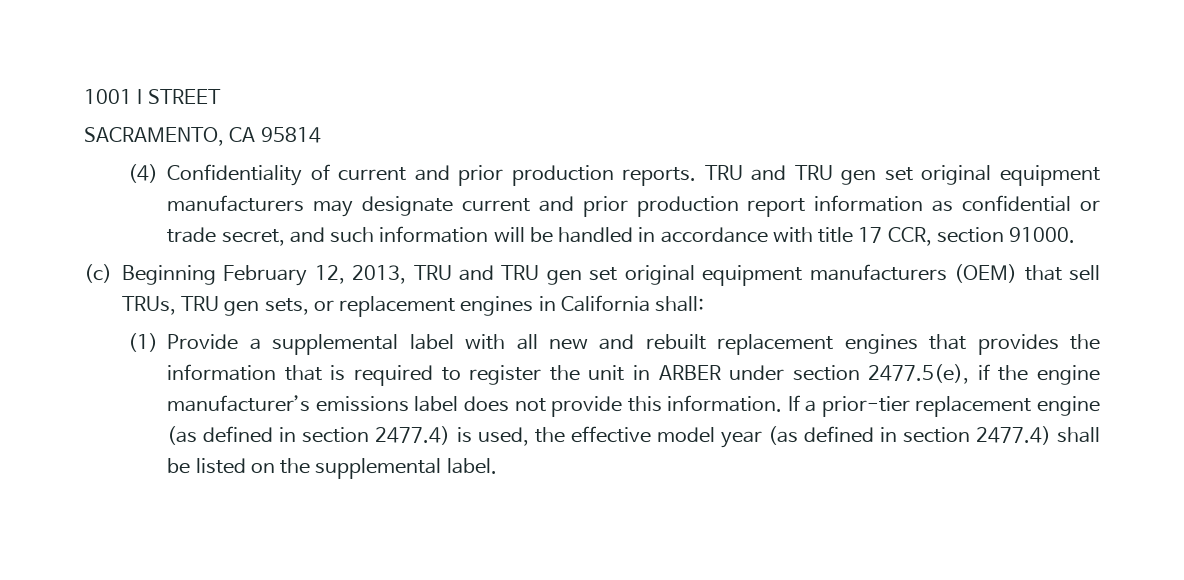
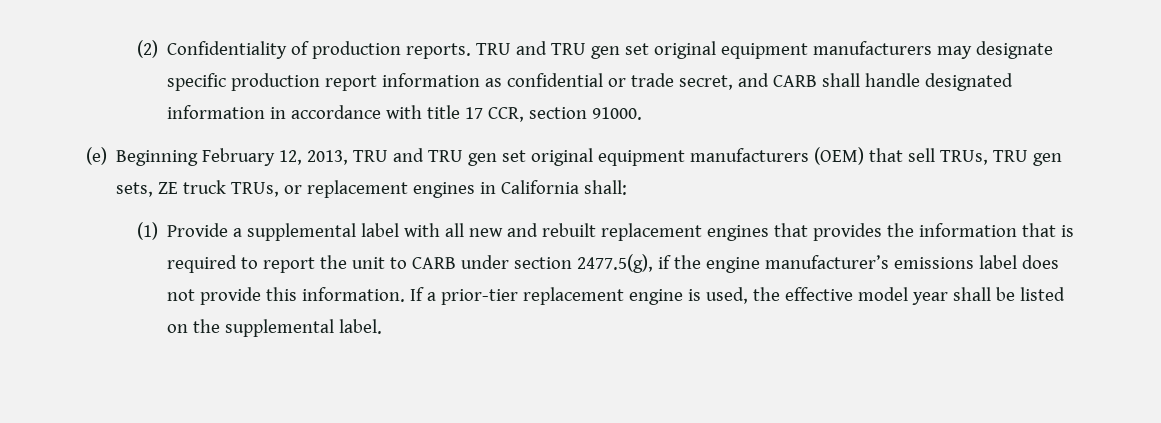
- 1001 I STREET
- SACRAMENTO, CA 95814
- (4) Confidentiality of current and prior production reports.
+ (2) Confidentiality of production reports.
- TRU and TRU gen set original equipment manufacturers may designate current and prior production report information as confidential or trade secret, and such information will be handled in accordance with title 17 CCR, section 91000.
+ TRU and TRU gen set original equipment manufacturers may designate specific production report information as confidential or trade secret, and CARB shall handle designated information in accordance with title 17 CCR, section 91000.
- (c) Beginning February 12, 2013, TRU and TRU gen set original equipment manufacturers (OEM) that sell TRUs, TRU gen sets, or replacement engines in California shall:
+ (e) Beginning February 12, 2013, TRU and TRU gen set original equipment manufacturers (OEM) that sell TRUs, TRU gen sets, ZE truck TRUs, or replacement engines in California shall:
- (1) Provide a supplemental label with all new and rebuilt replacement engines that provides the information that is required to register the unit in ARBER under section 2477.5(e), if the engine manufacturer’s emissions label does not provide this information.
+ (1) Provide a supplemental label with all new and rebuilt replacement engines that provides the information that is required to report the unit to CARB under section 2477.5(g), if the engine manufacturer’s emissions label does not provide this information.
- If a prior-tier replacement engine (as defined in section 2477.4) is used, the effective model year (as defined in section 2477.4) shall be listed on the supplemental label.
+ If a prior-tier replacement engine is used, the effective model year shall be listed on the supplemental label.

